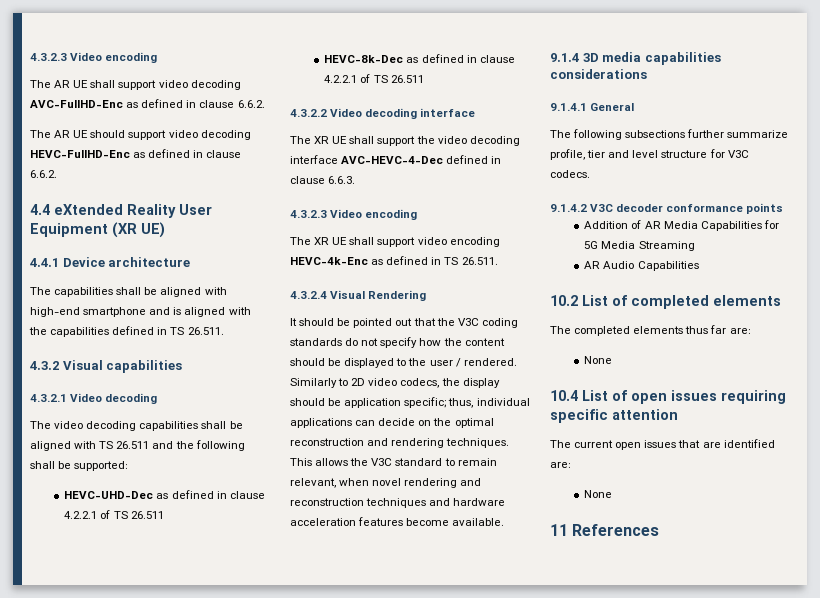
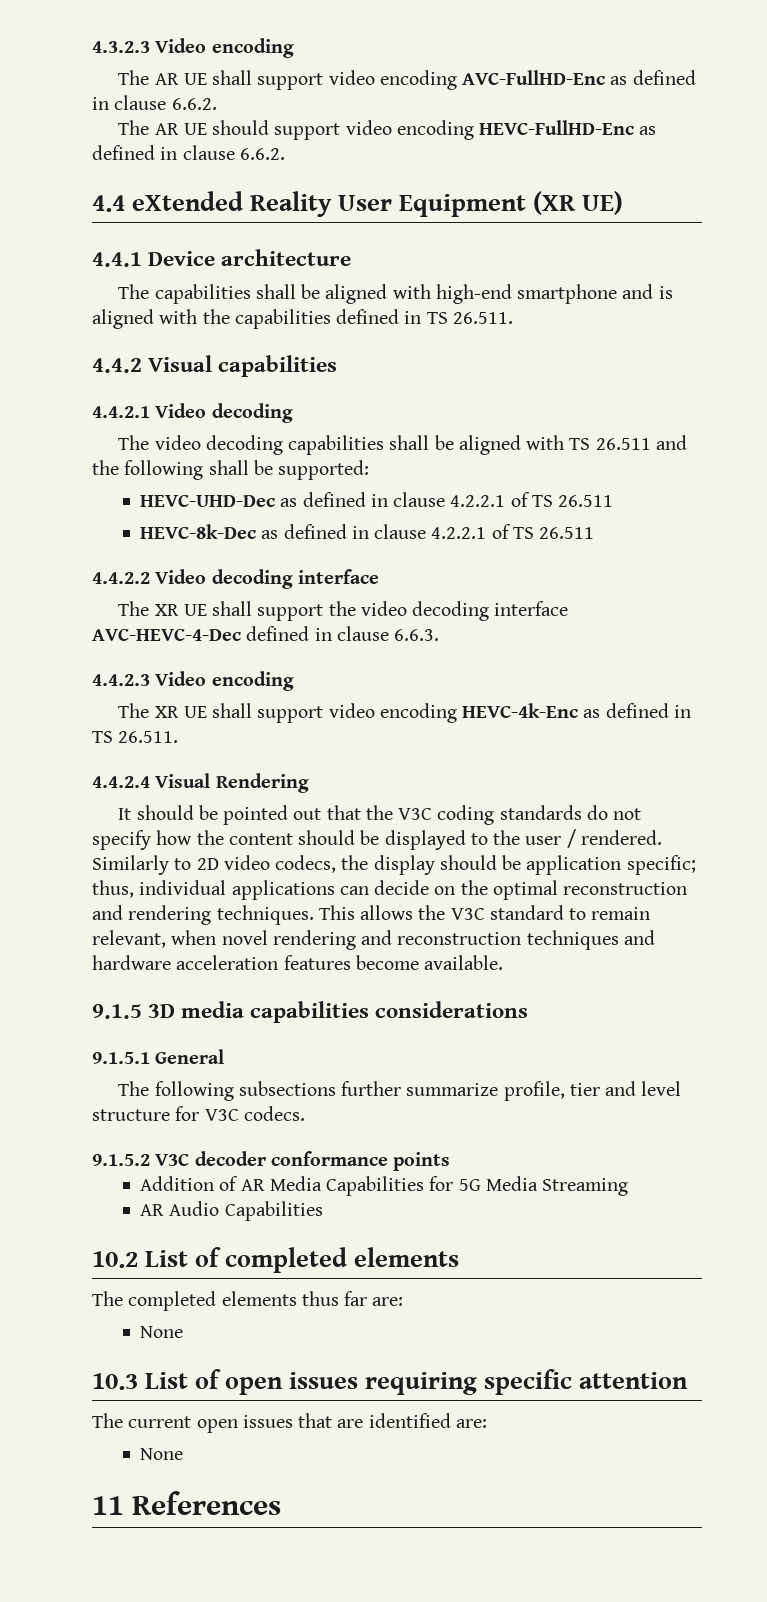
- The AR UE shall support video decoding AVC-FullHD-Enc as defined in clause 6.6.2.
+ The AR UE shall support video encoding AVC-FullHD-Enc as defined in clause 6.6.2.
- The AR UE should support video decoding HEVC-FullHD-Enc as defined in clause 6.6.2.
+ The AR UE should support video encoding HEVC-FullHD-Enc as defined in clause 6.6.2.
- 4.3.2 Visual capabilities
+ 4.4.2 Visual capabilities
- 4.3.2.1 Video decoding
+ 4.4.2.1 Video decoding
- 4.3.2.2 Video decoding interface
+ 4.4.2.2 Video decoding interface
  The XR UE shall support the video decoding interface AVC-HEVC-4-Dec defined in clause 6.6.3.
- 4.3.2.3 Video encoding
+ 4.4.2.3 Video encoding
- 4.3.2.4 Visual Rendering
+ 4.4.2.4 Visual Rendering
- 9.1.4 3D media capabilities considerations
+ 9.1.5 3D media capabilities considerations
- 9.1.4.1 General
+ 9.1.5.1 General
- 9.1.4.2 V3C decoder conformance points
+ 9.1.5.2 V3C decoder conformance points
- 10.4 List of open issues requiring specific attention
+ 10.3 List of open issues requiring specific attention

